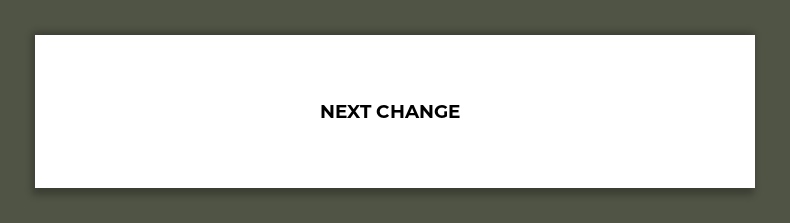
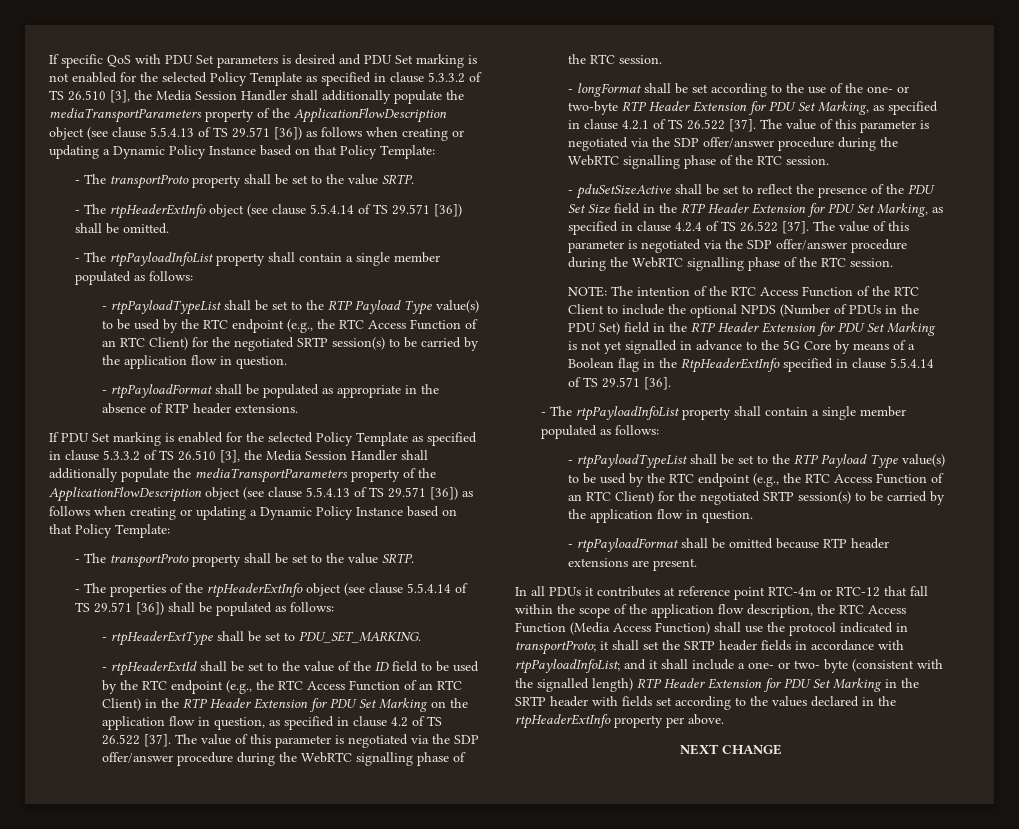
+ If specific QoS with PDU Set parameters is desired and PDU Set marking is not enabled for the selected Policy Template as specified in clause 5.3.3.2 of TS 26.510 [3], the Media Session Handler shall additionally populate the mediaTransportParameters property of the ApplicationFlowDescription object (see clause 5.5.4.13 of TS 29.571 [36]) as follows when creating or updating a Dynamic Policy Instance based on that Policy Template:
+ - The transportProto property shall be set to the value SRTP.
+ - The rtpHeaderExtInfo object (see clause 5.5.4.14 of TS 29.571 [36]) shall be omitted.
+ - The rtpPayloadInfoList property shall contain a single member populated as follows:
+ - rtpPayloadTypeList shall be set to the RTP Payload Type value(s) to be used by the RTC endpoint (e.g., the RTC Access Function of an RTC Client) for the negotiated SRTP session(s) to be carried by the application flow in question.
+ - rtpPayloadFormat shall be populated as appropriate in the absence of RTP header extensions.
+ If PDU Set marking is enabled for the selected Policy Template as specified in clause 5.3.3.2 of TS 26.510 [3], the Media Session Handler shall additionally populate the mediaTransportParameters property of the ApplicationFlowDescription object (see clause 5.5.4.13 of TS 29.571 [36]) as follows when creating or updating a Dynamic Policy Instance based on that Policy Template:
+ - The transportProto property shall be set to the value SRTP.
+ - The properties of the rtpHeaderExtInfo object (see clause 5.5.4.14 of TS 29.571 [36]) shall be populated as follows:
+ - rtpHeaderExtType shall be set to PDU_SET_MARKING.
+ - rtpHeaderExtId shall be set to the value of the ID field to be used by the RTC endpoint (e.g., the RTC Access Function of an RTC Client) in the RTP Header Extension for PDU Set Marking on the application flow in question, as specified in clause 4.2 of TS 26.522 [37]. The value of this parameter is negotiated via the SDP offer/answer procedure during the WebRTC signalling phase of the RTC session.
+ - longFormat shall be set according to the use of the one- or two-byte RTP Header Extension for PDU Set Marking, as specified in clause 4.2.1 of TS 26.522 [37]. The value of this parameter is negotiated via the SDP offer/answer procedure during the WebRTC signalling phase of the RTC session.
+ - pduSetSizeActive shall be set to reflect the presence of the PDU Set Size field in the RTP Header Extension for PDU Set Marking, as specified in clause 4.2.4 of TS 26.522 [37]. The value of this parameter is negotiated via the SDP offer/answer procedure during the WebRTC signalling phase of the RTC session.
+ NOTE: The intention of the RTC Access Function of the RTC Client to include the optional NPDS (Number of PDUs in the PDU Set) field in the RTP Header Extension for PDU Set Marking is not yet signalled in advance to the 5G Core by means of a Boolean flag in the RtpHeaderExtInfo specified in clause 5.5.4.14 of TS 29.571 [36].
+ - The rtpPayloadInfoList property shall contain a single member populated as follows:
+ - rtpPayloadTypeList shall be set to the RTP Payload Type value(s) to be used by the RTC endpoint (e.g., the RTC Access Function of an RTC Client) for the negotiated SRTP session(s) to be carried by the application flow in question.
+ - rtpPayloadFormat shall be omitted because RTP header extensions are present.
+ In all PDUs it contributes at reference point RTC-4m or RTC-12 that fall within the scope of the application flow description, the RTC Access Function (Media Access Function) shall use the protocol indicated in transportProto; it shall set the SRTP header fields in accordance with rtpPayloadInfoList; and it shall include a one- or two- byte (consistent with the signalled length) RTP Header Extension for PDU Set Marking in the SRTP header with fields set according to the values declared in the rtpHeaderExtInfo property per above.

